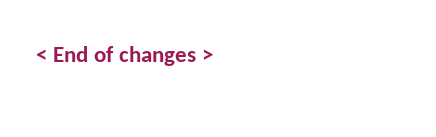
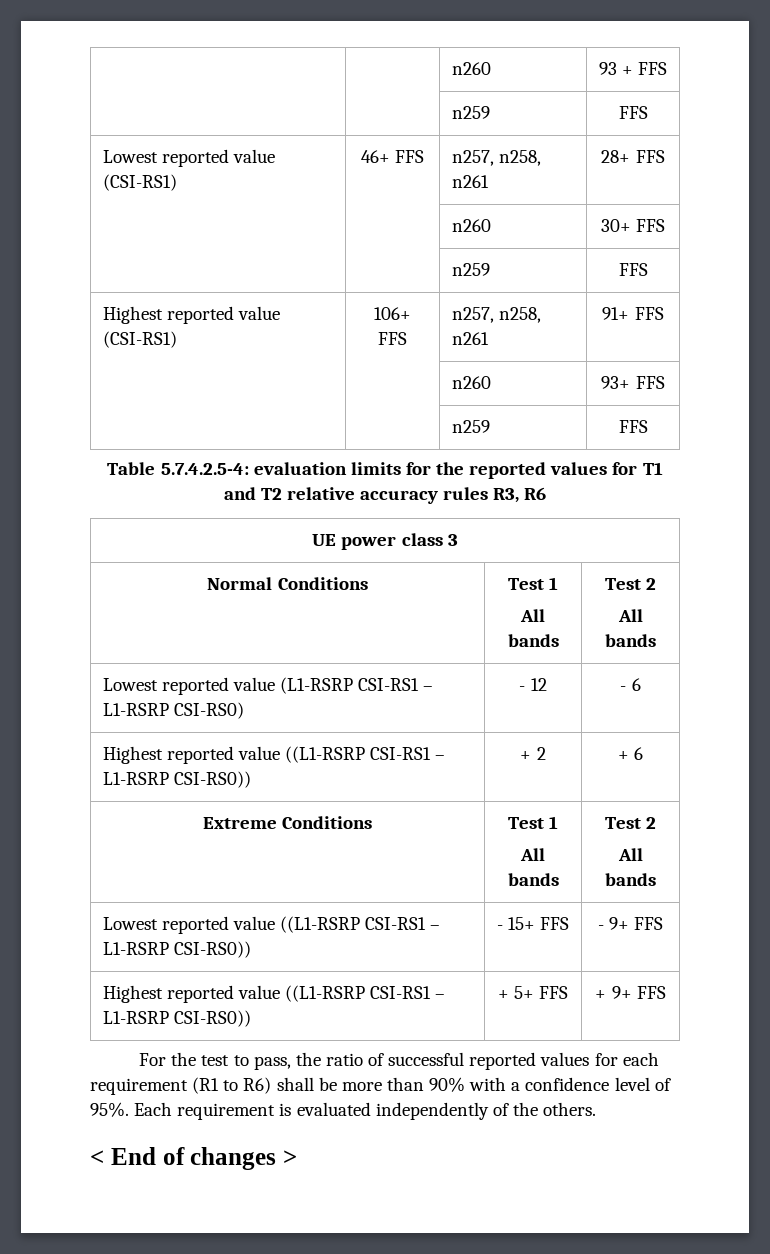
+ | | n260 | 93 + FFS
+ | | n259 | FFS
+ Lowest reported value (CSI-RS1) | 46+ FFS | n257, n258, n261 | 28+ FFS
+ | | n260 | 30+ FFS
+ | | n259 | FFS
+ Highest reported value (CSI-RS1) | 106+ FFS | n257, n258, n261 | 91+ FFS
+ | | n260 | 93+ FFS
+ | | n259 | FFS
+ Table 5.7.4.2.5-4: evaluation limits for the reported values for T1 and T2 relative accuracy rules R3, R6
+ UE power class 3
+ Normal Conditions | Test 1
+ All bands | Test 2
+ All bands
+ Lowest reported value (L1-RSRP CSI-RS1 – L1-RSRP CSI-RS0) | - 12 | - 6
+ Highest reported value ((L1-RSRP CSI-RS1 – L1-RSRP CSI-RS0)) | + 2 | + 6
+ Extreme Conditions | Test 1
+ All bands | Test 2
+ All bands
+ Lowest reported value ((L1-RSRP CSI-RS1 – L1-RSRP CSI-RS0)) | - 15+ FFS | - 9+ FFS
+ Highest reported value ((L1-RSRP CSI-RS1 – L1-RSRP CSI-RS0)) | + 5+ FFS | + 9+ FFS
+ For the test to pass, the ratio of successful reported values for each requirement (R1 to R6) shall be more than 90% with a confidence level of 95%. Each requirement is evaluated independently of the others.

